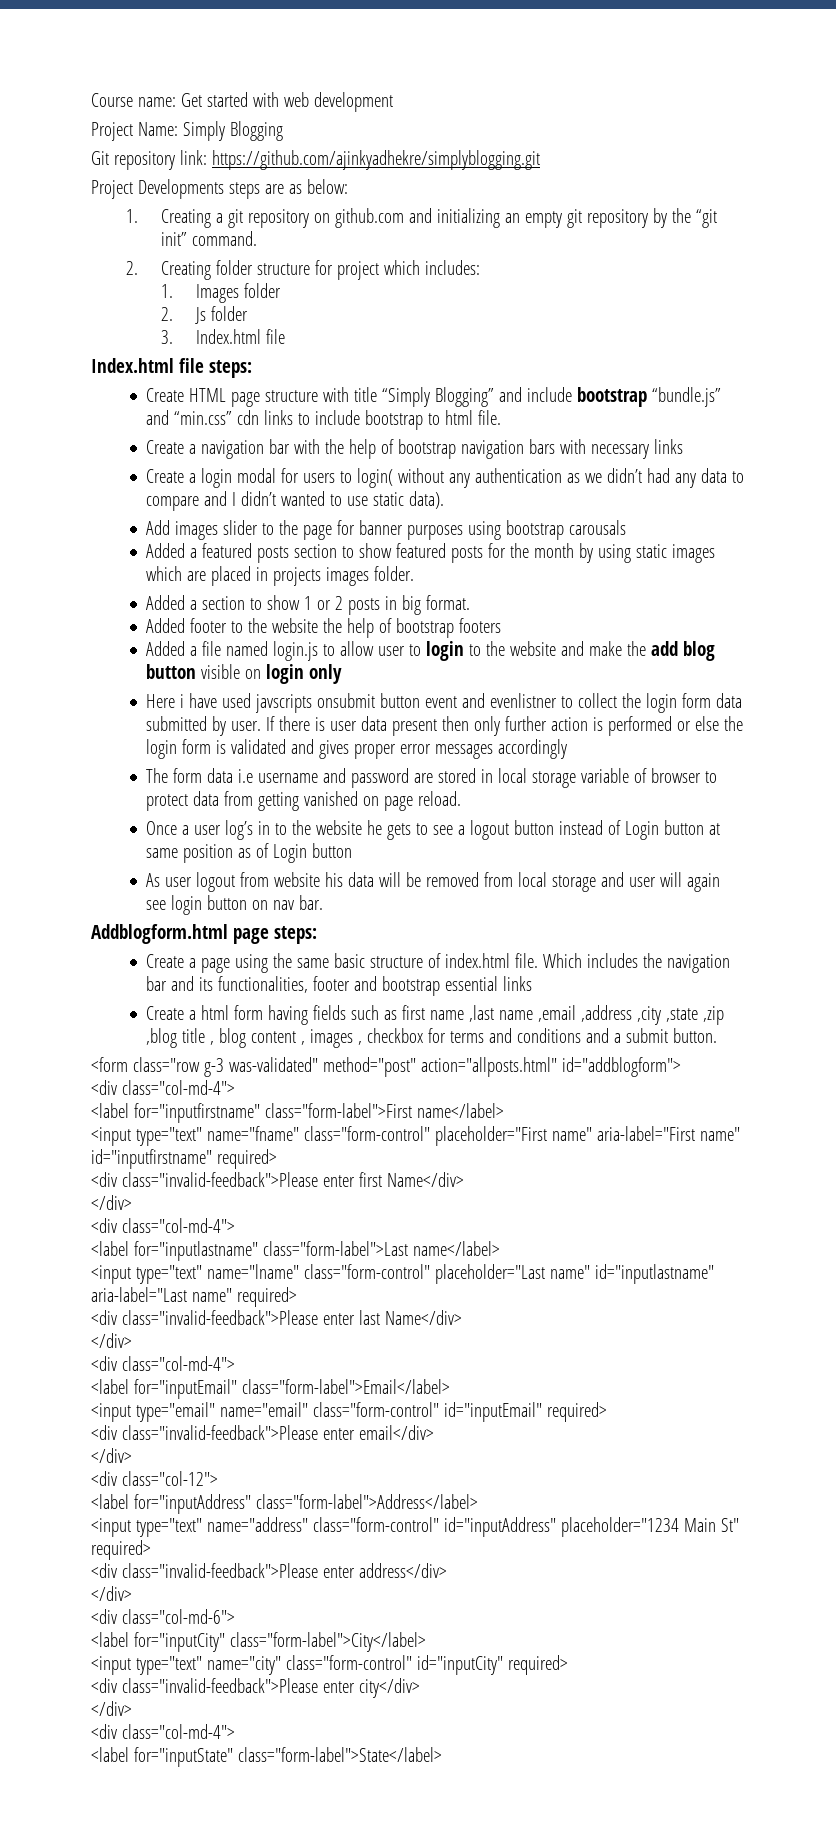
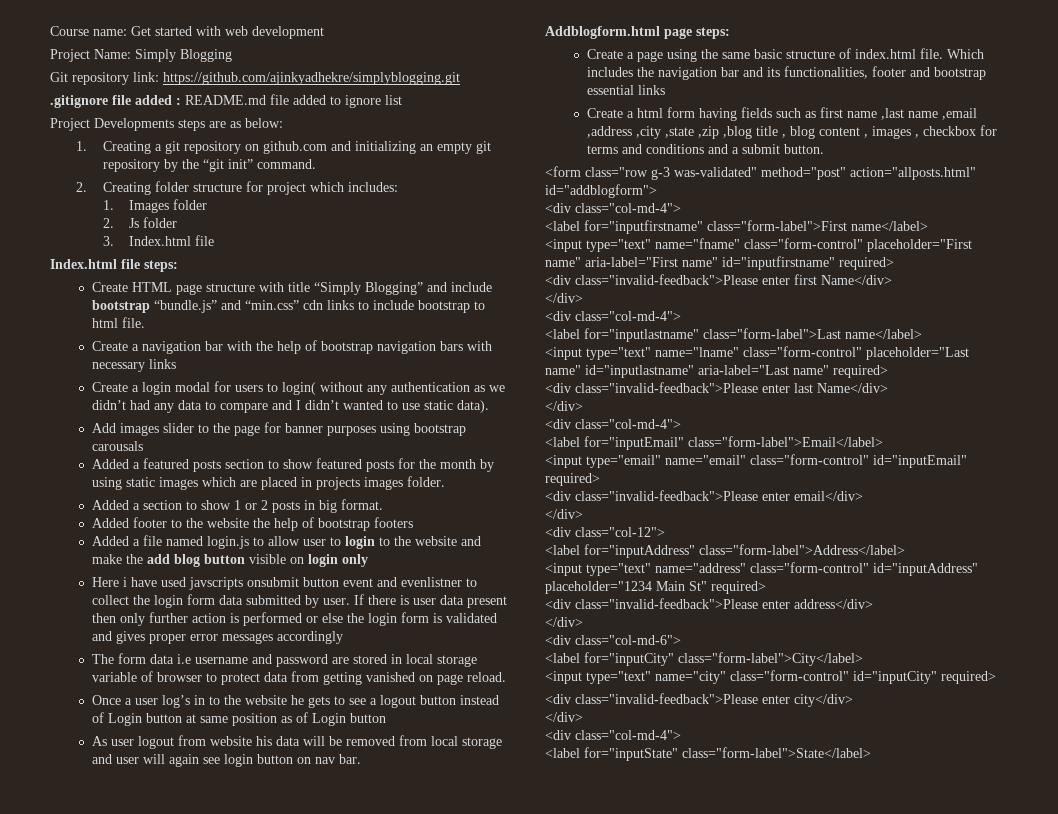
+ .gitignore file added : README.md file added to ignore list

